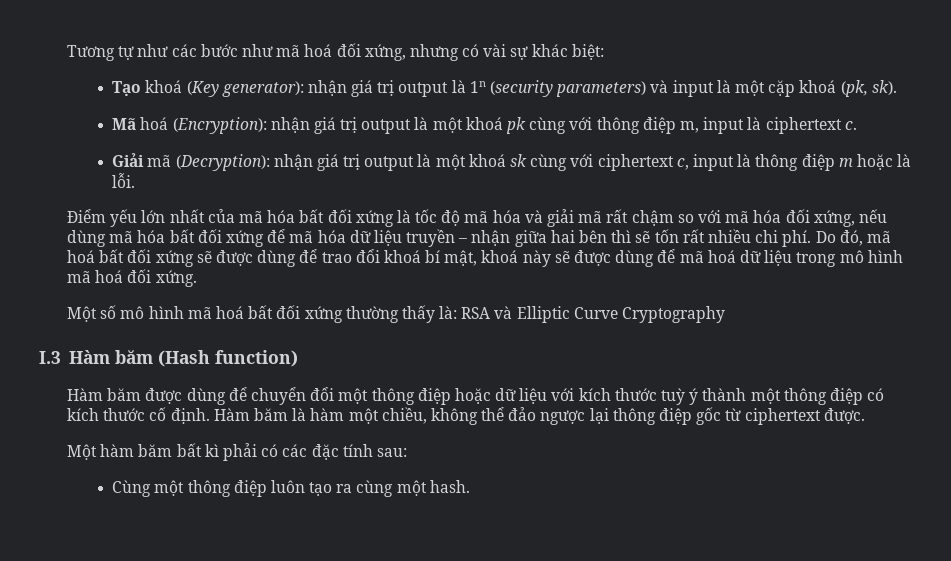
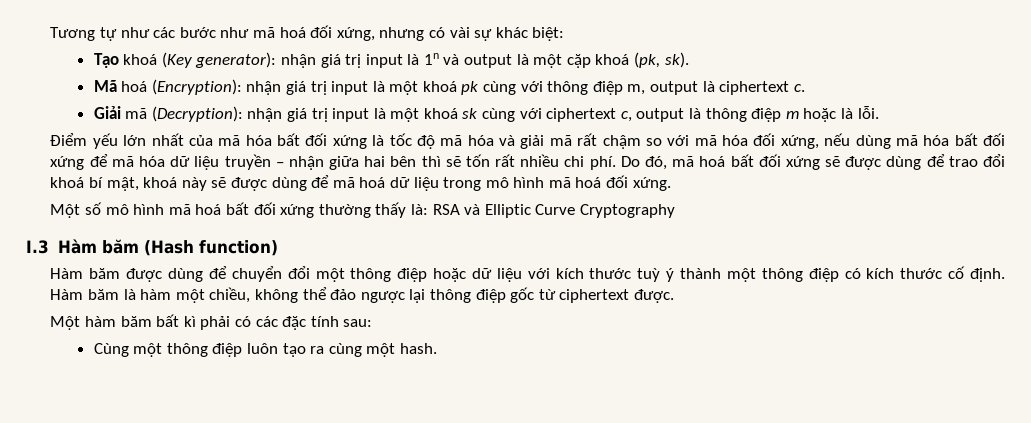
- Tạo khoá (Key generator): nhận giá trị output là 1n (security parameters) và input là một cặp khoá (pk, sk).
+ Tạo khoá (Key generator): nhận giá trị input là 1n và output là một cặp khoá (pk, sk).
- Mã hoá (Encryption): nhận giá trị output là một khoá pk cùng với thông điệp m, input là ciphertext c.
+ Mã hoá (Encryption): nhận giá trị input là một khoá pk cùng với thông điệp m, output là ciphertext c.
- Giải mã (Decryption): nhận giá trị output là một khoá sk cùng với ciphertext c, input là thông điệp m hoặc là lỗi.
+ Giải mã (Decryption): nhận giá trị input là một khoá sk cùng với ciphertext c, output là thông điệp m hoặc là lỗi.

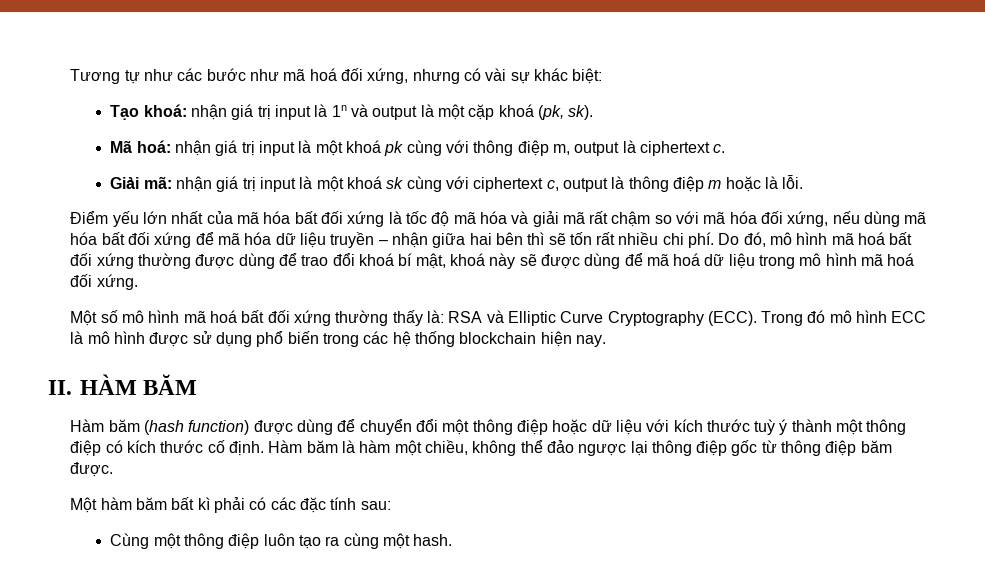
- Tạo khoá (Key generator): nhận giá trị input là 1n và output là một cặp khoá (pk, sk).
+ Tạo khoá: nhận giá trị input là 1n và output là một cặp khoá (pk, sk).
- Mã hoá (Encryption): nhận giá trị input là một khoá pk cùng với thông điệp m, output là ciphertext c.
+ Mã hoá: nhận giá trị input là một khoá pk cùng với thông điệp m, output là ciphertext c.
- Giải mã (Decryption): nhận giá trị input là một khoá sk cùng với ciphertext c, output là thông điệp m hoặc là lỗi.
+ Giải mã: nhận giá trị input là một khoá sk cùng với ciphertext c, output là thông điệp m hoặc là lỗi.
- Do đó, mã hoá bất đối xứng sẽ được dùng để trao đổi khoá bí mật, khoá này sẽ được dùng để mã hoá dữ liệu trong mô hình mã hoá đối xứng.
+ Do đó, mô hình mã hoá bất đối xứng thường được dùng để trao đổi khoá bí mật, khoá này sẽ được dùng để mã hoá dữ liệu trong mô hình mã hoá đối xứng.
- Một số mô hình mã hoá bất đối xứng thường thấy là: RSA và Elliptic Curve Cryptography
- I.3 Hàm băm (Hash function)
- Hàm băm được dùng để chuyển đổi một thông điệp hoặc dữ liệu với kích thước tuỳ ý thành một thông điệp có kích thước cố định.
+ Một số mô hình mã hoá bất đối xứng thường thấy là: RSA và Elliptic Curve Cryptography (ECC). Trong đó mô hình ECC là mô hình được sử dụng phổ biến trong các hệ thống blockchain hiện nay.
+ II. HÀM BĂM
+ Hàm băm (hash function) được dùng để chuyển đổi một thông điệp hoặc dữ liệu với kích thước tuỳ ý thành một thông điệp có kích thước cố định.
- Hàm băm là hàm một chiều, không thể đảo ngược lại thông điệp gốc từ ciphertext được.
+ Hàm băm là hàm một chiều, không thể đảo ngược lại thông điệp gốc từ thông điệp băm được.

